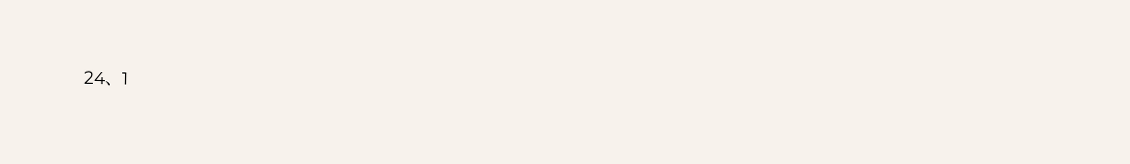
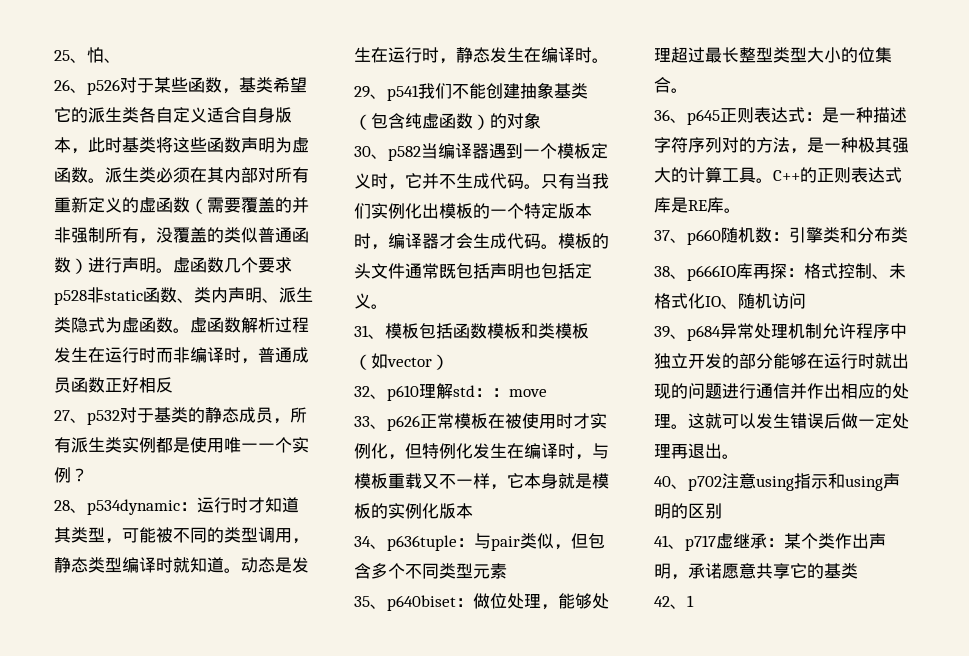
- 24、1
+ 25、怕、
+ 26、p526对于某些函数，基类希望它的派生类各自定义适合自身版本，此时基类将这些函数声明为虚函数。派生类必须在其内部对所有重新定义的虚函数（需要覆盖的并非强制所有，没覆盖的类似普通函数）进行声明。虚函数几个要求p528非static函数、类内声明、派生类隐式为虚函数。虚函数解析过程发生在运行时而非编译时，普通成员函数正好相反
+ 27、p532对于基类的静态成员，所有派生类实例都是使用唯一一个实例？
+ 28、p534dynamic：运行时才知道其类型，可能被不同的类型调用，静态类型编译时就知道。动态是发生在运行时，静态发生在编译时。
+ 29、p541我们不能创建抽象基类（包含纯虚函数）的对象
+ 30、p582当编译器遇到一个模板定义时，它并不生成代码。只有当我们实例化出模板的一个特定版本时，编译器才会生成代码。模板的头文件通常既包括声明也包括定义。
+ 31、模板包括函数模板和类模板（如vector）
+ 32、p610理解std：：move
+ 33、p626正常模板在被使用时才实例化，但特例化发生在编译时，与模板重载又不一样，它本身就是模板的实例化版本
+ 34、p636tuple：与pair类似，但包含多个不同类型元素
+ 35、p640biset：做位处理，能够处理超过最长整型类型大小的位集合。
+ 36、p645正则表达式：是一种描述字符序列对的方法，是一种极其强大的计算工具。C++的正则表达式库是RE库。
+ 37、p660随机数：引擎类和分布类
+ 38、p666IO库再探：格式控制、未格式化IO、随机访问
+ 39、p684异常处理机制允许程序中独立开发的部分能够在运行时就出现的问题进行通信并作出相应的处理。这就可以发生错误后做一定处理再退出。
+ 40、p702注意using指示和using声明的区别
+ 41、p717虚继承：某个类作出声明，承诺愿意共享它的基类
+ 42、1

